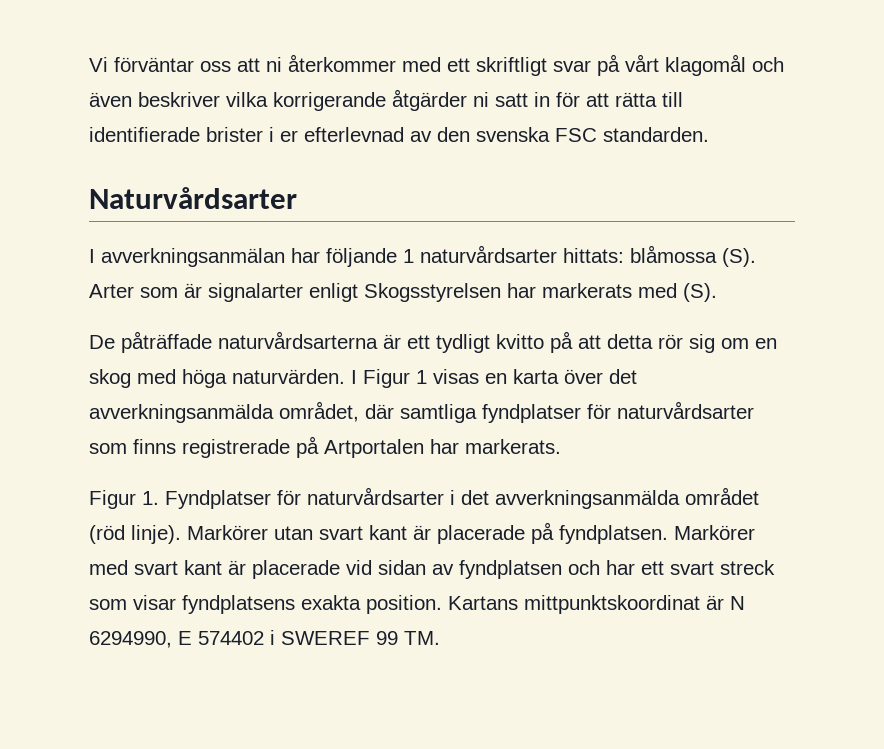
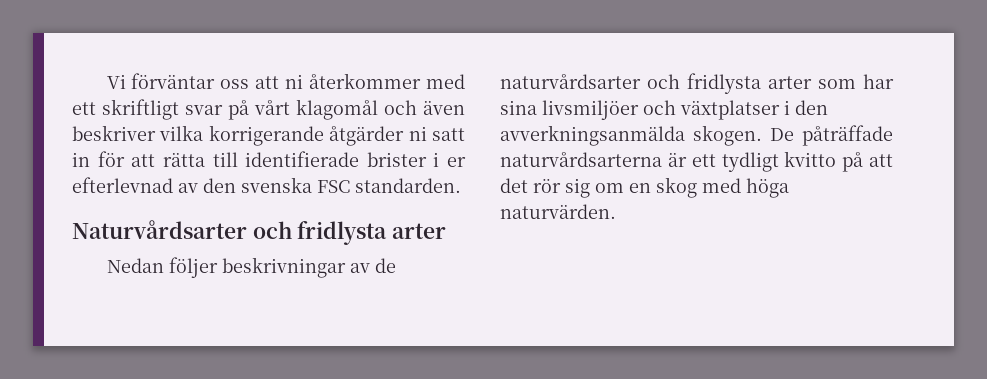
- Naturvårdsarter
- I avverkningsanmälan har följande 1 naturvårdsarter hittats: blåmossa (S). Arter som är signalarter enligt Skogsstyrelsen har markerats med (S).
- De påträffade naturvårdsarterna är ett tydligt kvitto på att detta rör sig om en skog med höga naturvärden. I Figur 1 visas en karta över det avverkningsanmälda området, där samtliga fyndplatser för naturvårdsarter som finns registrerade på Artportalen har markerats.
- Figur 1. Fyndplatser för naturvårdsarter i det avverkningsanmälda området (röd linje). Markörer utan svart kant är placerade på fyndplatsen. Markörer med svart kant är placerade vid sidan av fyndplatsen och har ett svart streck som visar fyndplatsens exakta position. Kartans mittpunktskoordinat är N 6294990, E 574402 i SWEREF 99 TM.
+ Naturvårdsarter och fridlysta arter
+ Nedan följer beskrivningar av de naturvårdsarter och fridlysta arter som har sina livsmiljöer och växtplatser i den avverkningsanmälda skogen. De påträffade naturvårdsarterna är ett tydligt kvitto på att det rör sig om en skog med höga naturvärden.

